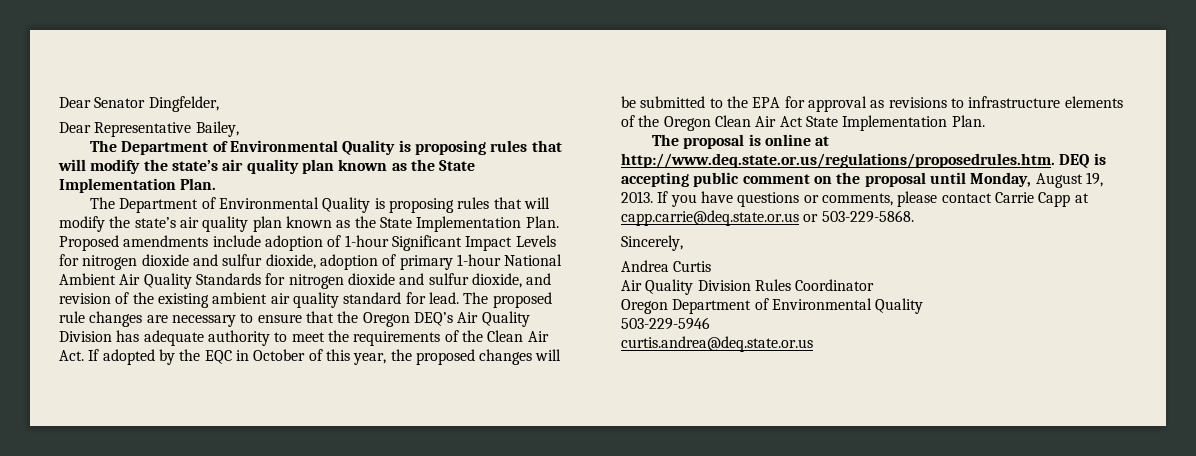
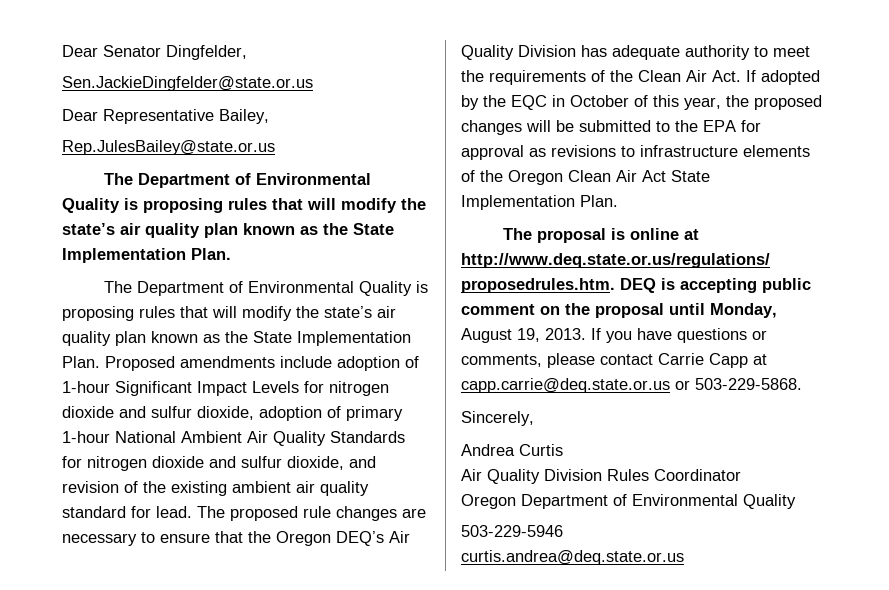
+ Sen.JackieDingfelder@state.or.us
+ Rep.JulesBailey@state.or.us

